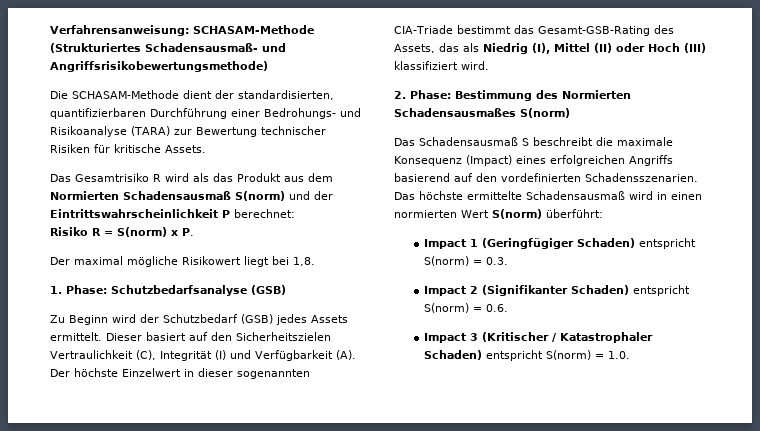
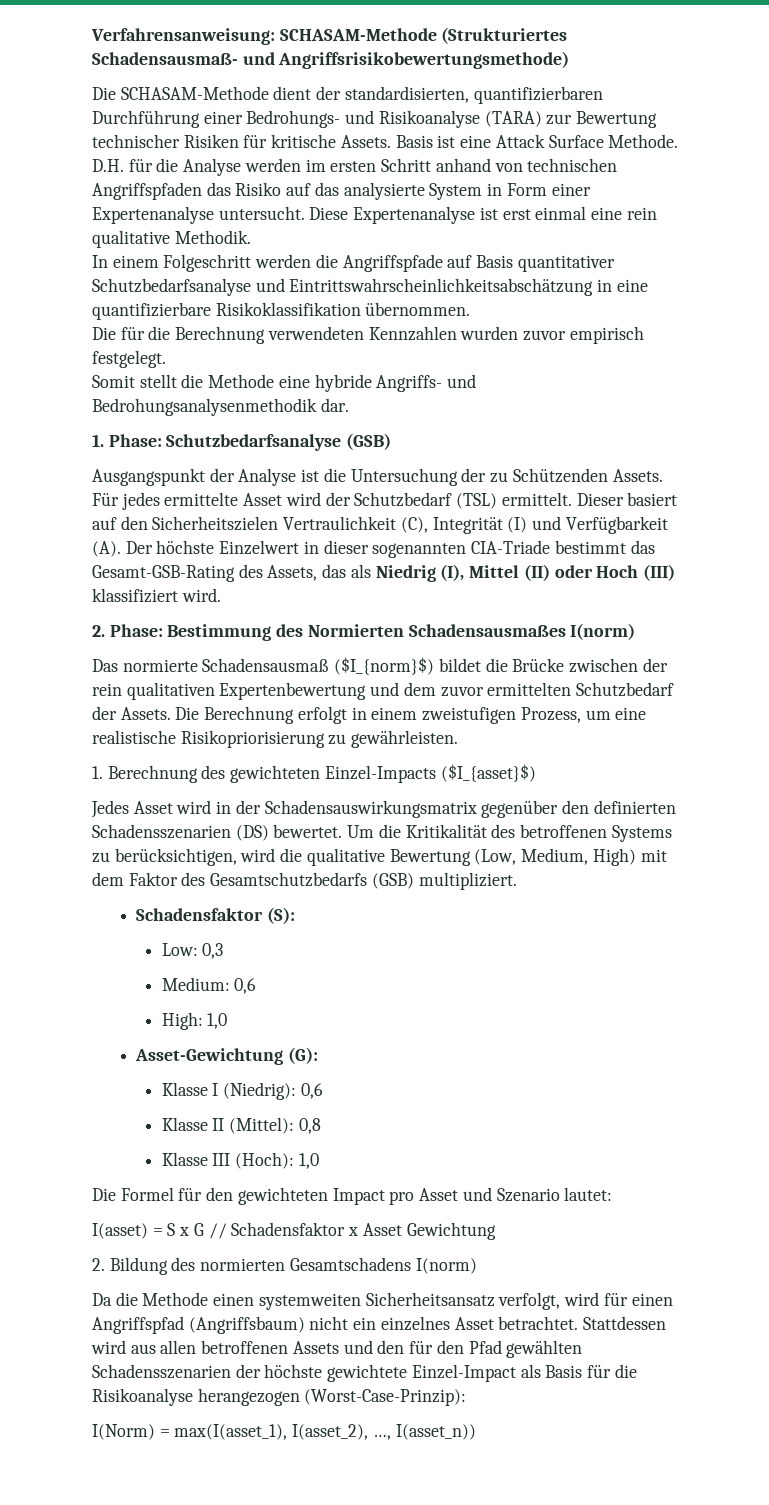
- Die SCHASAM-Methode dient der standardisierten, quantifizierbaren Durchführung einer Bedrohungs- und Risikoanalyse (TARA) zur Bewertung technischer Risiken für kritische Assets.
- Das Gesamtrisiko R wird als das Produkt aus dem Normierten Schadensausmaß S(norm) und der Eintrittswahrscheinlichkeit P berechnet:
- Risiko R = S(norm) x P.
- Der maximal mögliche Risikowert liegt bei 1,8.
+ Die SCHASAM-Methode dient der standardisierten, quantifizierbaren Durchführung einer Bedrohungs- und Risikoanalyse (TARA) zur Bewertung technischer Risiken für kritische Assets. Basis ist eine Attack Surface Methode. D.H. für die Analyse werden im ersten Schritt anhand von technischen Angriffspfaden das Risiko auf das analysierte System in Form einer Expertenanalyse untersucht. Diese Expertenanalyse ist erst einmal eine rein qualitative Methodik.
+ In einem Folgeschritt werden die Angriffspfade auf Basis quantitativer Schutzbedarfsanalyse und Eintrittswahrscheinlichkeitsabschätzung in eine quantifizierbare Risikoklassifikation übernommen.
+ Die für die Berechnung verwendeten Kennzahlen wurden zuvor empirisch festgelegt.
+ Somit stellt die Methode eine hybride Angriffs- und Bedrohungsanalysenmethodik dar.
  1. Phase: Schutzbedarfsanalyse (GSB)
- Zu Beginn wird der Schutzbedarf (GSB) jedes Assets ermittelt.
+ Ausgangspunkt der Analyse ist die Untersuchung der zu Schützenden Assets. Für jedes ermittelte Asset wird der Schutzbedarf (TSL) ermittelt.
- 2. Phase: Bestimmung des Normierten Schadensausmaßes S(norm)
- Das Schadensausmaß S beschreibt die maximale Konsequenz (Impact) eines erfolgreichen Angriffs basierend auf den vordefinierten Schadensszenarien. Das höchste ermittelte Schadensausmaß wird in einen normierten Wert S(norm) überführt:
- Impact 1 (Geringfügiger Schaden) entspricht S(norm) = 0.3.
- Impact 2 (Signifikanter Schaden) entspricht S(norm) = 0.6.
- Impact 3 (Kritischer / Katastrophaler Schaden) entspricht S(norm) = 1.0.
+ 2. Phase: Bestimmung des Normierten Schadensausmaßes I(norm)
+ Das normierte Schadensausmaß ($I_{norm}$) bildet die Brücke zwischen der rein qualitativen Expertenbewertung und dem zuvor ermittelten Schutzbedarf der Assets. Die Berechnung erfolgt in einem zweistufigen Prozess, um eine realistische Risikopriorisierung zu gewährleisten.
+ 1. Berechnung des gewichteten Einzel-Impacts ($I_{asset}$)
+ Jedes Asset wird in der Schadensauswirkungsmatrix gegenüber den definierten Schadensszenarien (DS) bewertet. Um die Kritikalität des betroffenen Systems zu berücksichtigen, wird die qualitative Bewertung (Low, Medium, High) mit dem Faktor des Gesamtschutzbedarfs (GSB) multipliziert.
+ Schadensfaktor (S):
+ Low: 0,3
+ Medium: 0,6
+ High: 1,0
+ Asset-Gewichtung (G):
+ Klasse I (Niedrig): 0,6
+ Klasse II (Mittel): 0,8
+ Klasse III (Hoch): 1,0
+ Die Formel für den gewichteten Impact pro Asset und Szenario lautet:
+ I(asset) = S x G // Schadensfaktor x Asset Gewichtung
+ 2. Bildung des normierten Gesamtschadens I(norm)
+ Da die Methode einen systemweiten Sicherheitsansatz verfolgt, wird für einen Angriffspfad (Angriffsbaum) nicht ein einzelnes Asset betrachtet. Stattdessen wird aus allen betroffenen Assets und den für den Pfad gewählten Schadensszenarien der höchste gewichtete Einzel-Impact als Basis für die Risikoanalyse herangezogen (Worst-Case-Prinzip):
+ I(Norm) = max(I(asset_1), I(asset_2), …, I(asset_n))

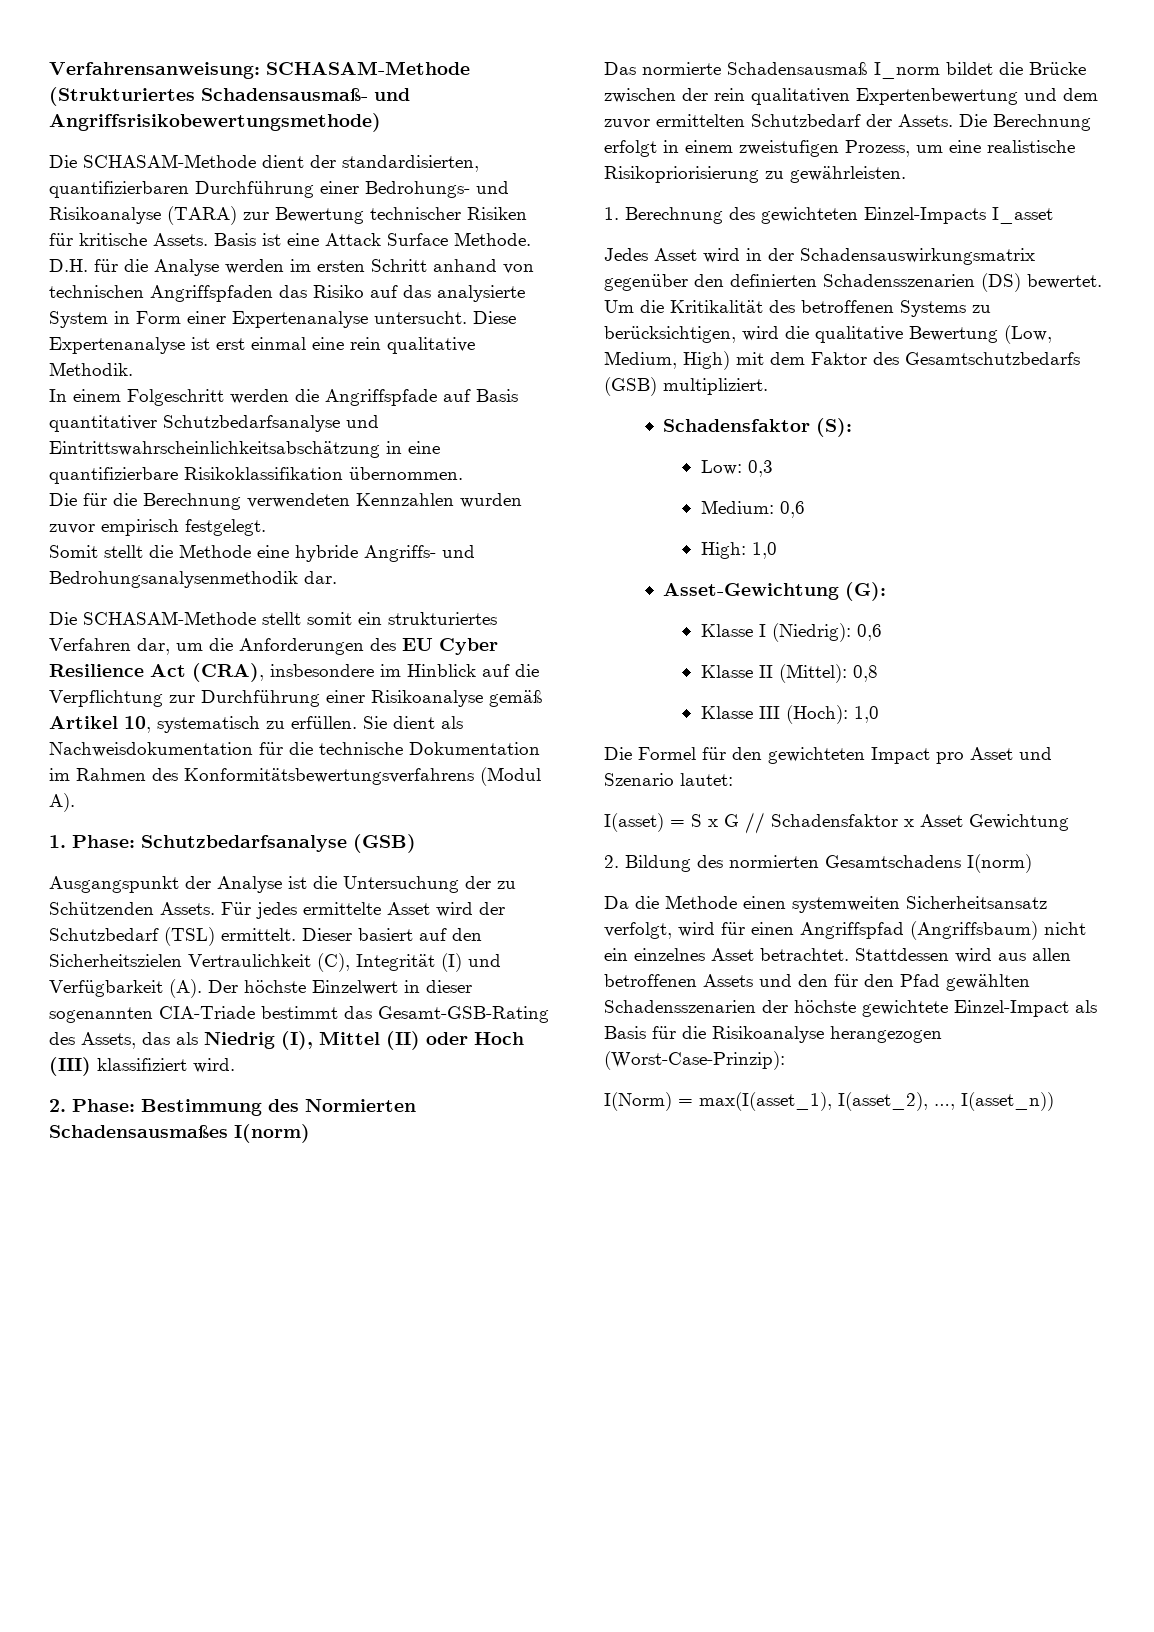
+ Die SCHASAM-Methode stellt somit ein strukturiertes Verfahren dar, um die Anforderungen des EU Cyber Resilience Act (CRA), insbesondere im Hinblick auf die Verpflichtung zur Durchführung einer Risikoanalyse gemäß Artikel 10, systematisch zu erfüllen. Sie dient als Nachweisdokumentation für die technische Dokumentation im Rahmen des Konformitätsbewertungsverfahrens (Modul A).
- Das normierte Schadensausmaß ($I_{norm}$) bildet die Brücke zwischen der rein qualitativen Expertenbewertung und dem zuvor ermittelten Schutzbedarf der Assets.
+ Das normierte Schadensausmaß I_norm bildet die Brücke zwischen der rein qualitativen Expertenbewertung und dem zuvor ermittelten Schutzbedarf der Assets.
- 1. Berechnung des gewichteten Einzel-Impacts ($I_{asset}$)
+ 1. Berechnung des gewichteten Einzel-Impacts I_asset

